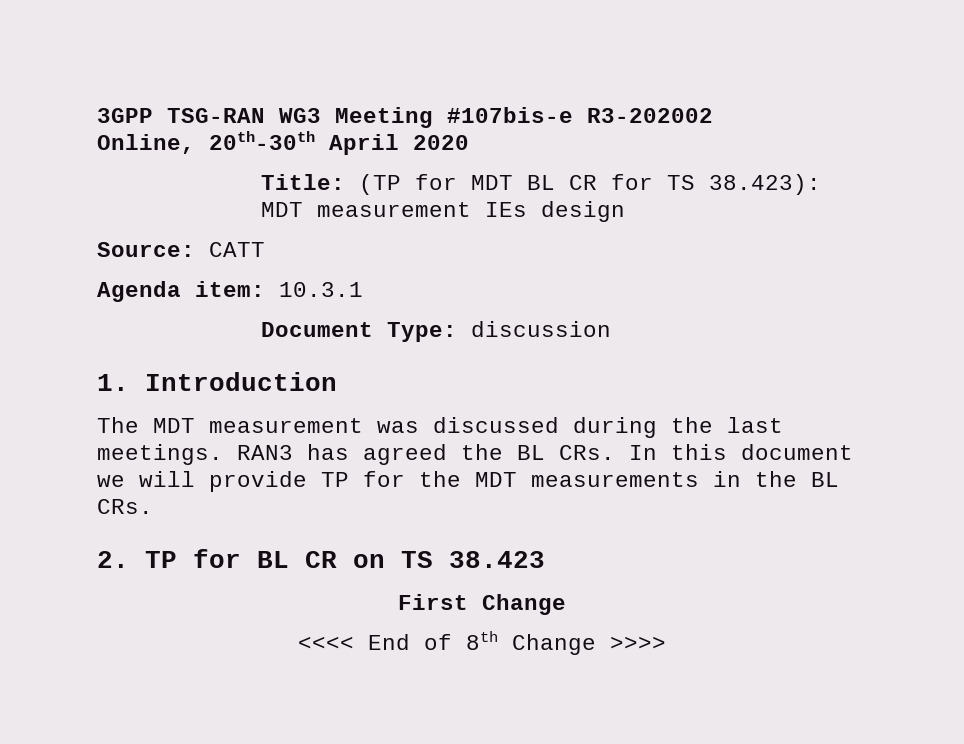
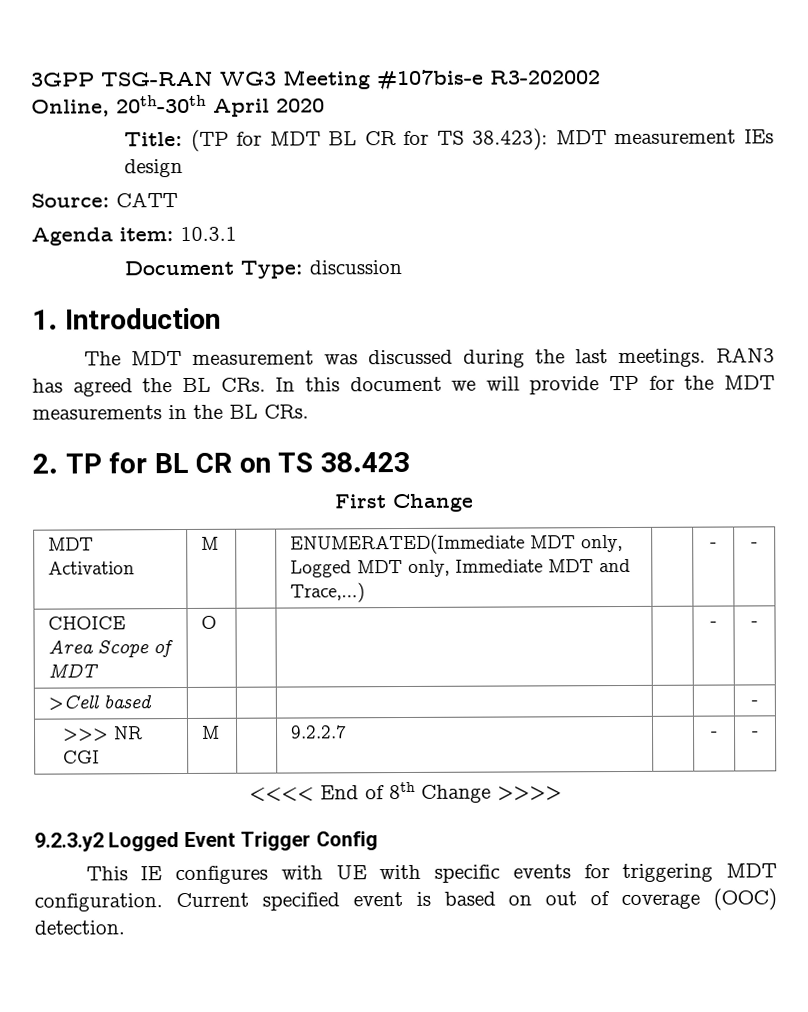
+ MDT Activation | M | | ENUMERATED(Immediate MDT only, Logged MDT only, Immediate MDT and Trace,…) | | - | -
+ CHOICE Area Scope of MDT | O | | | | - | -
+ >Cell based | | | | | | -
+ >>> NR CGI | M | | 9.2.2.7 | | - | -
+ 9.2.3.y2 Logged Event Trigger Config
+ This IE configures with UE with specific events for triggering MDT configuration. Current specified event is based on out of coverage (OOC) detection.

